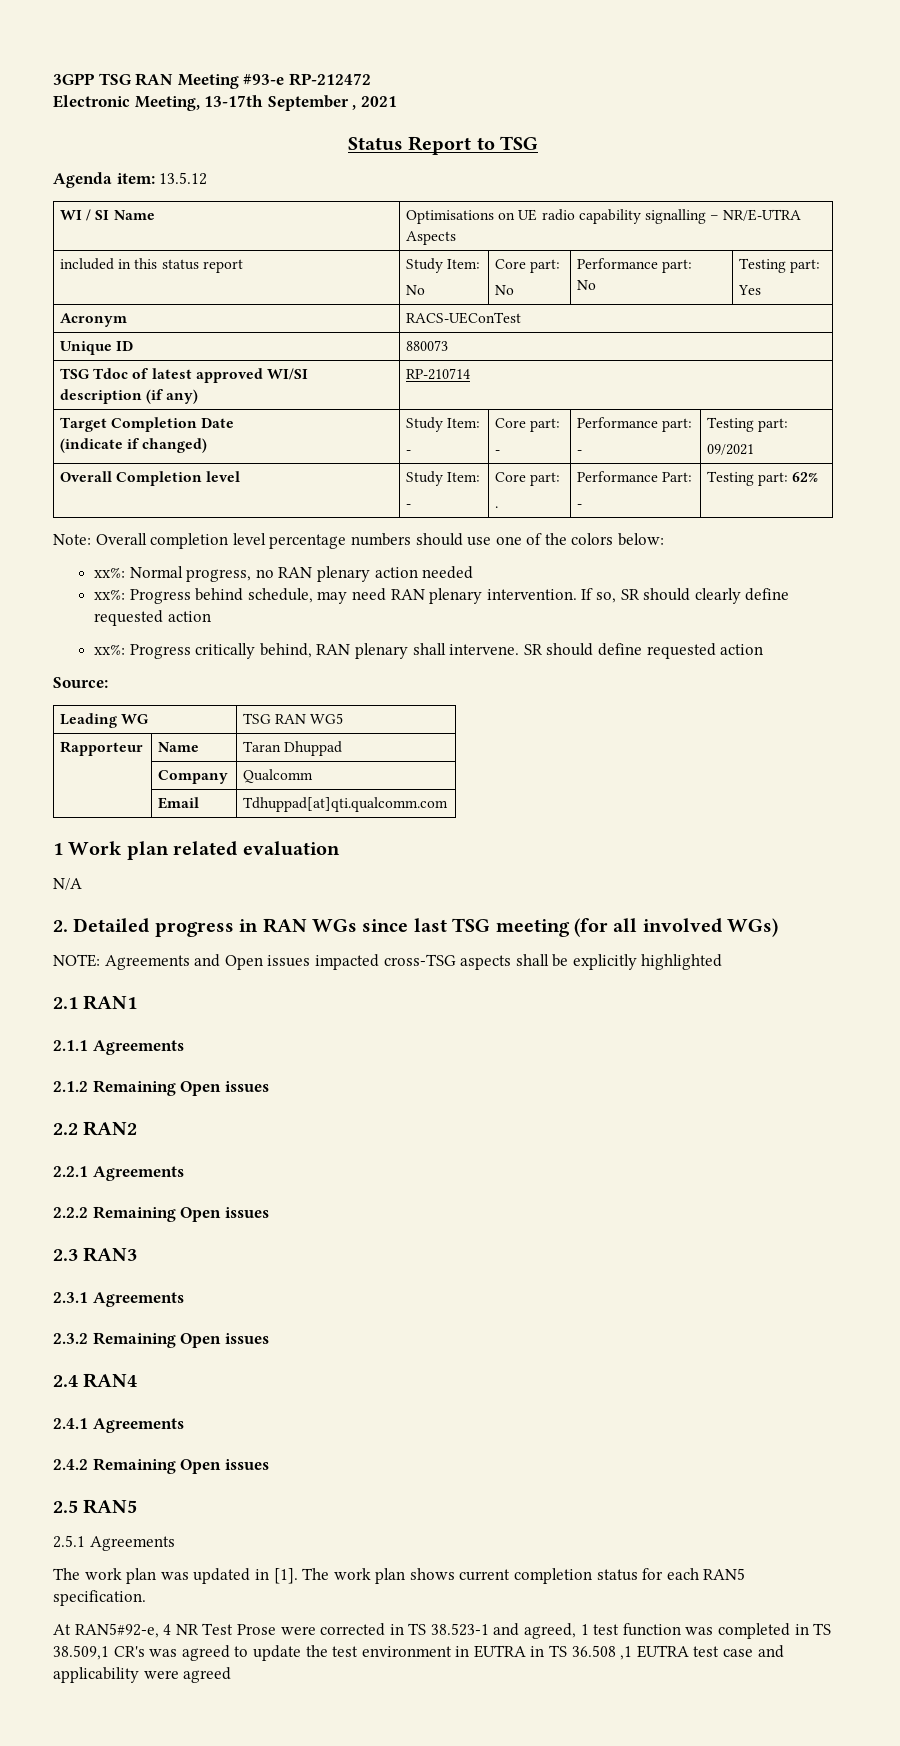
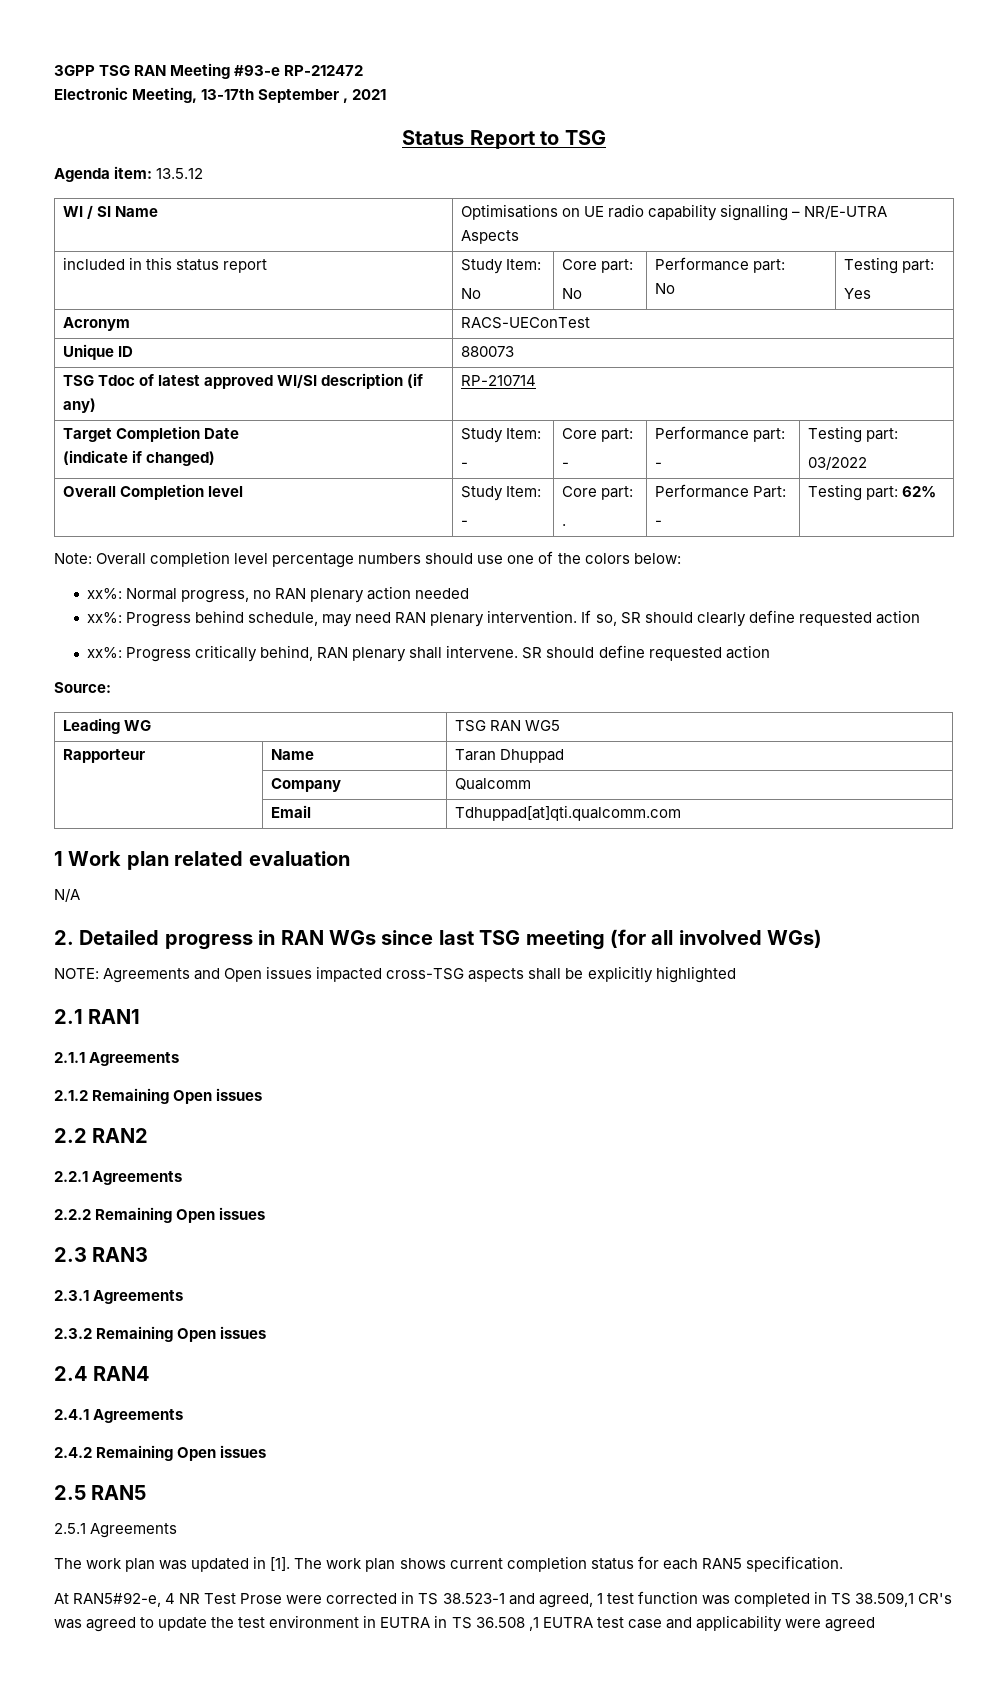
  Target Completion Date
  (indicate if changed) | Study Item:
  - | Core part:
  - | Performance part:
  - | Testing part:
- 09/2021
+ 03/2022

